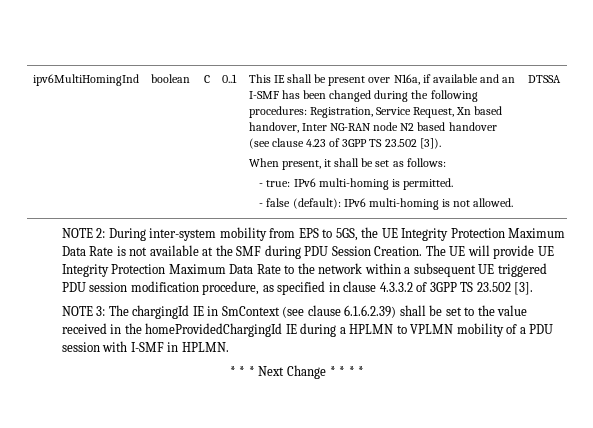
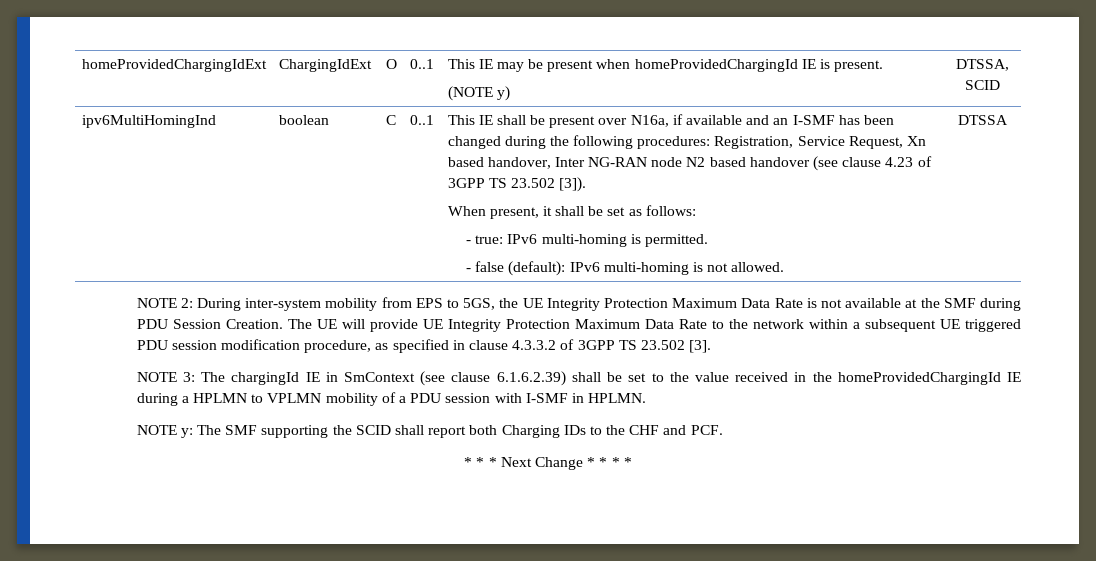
+ homeProvidedChargingIdExt | ChargingIdExt | O | 0..1 | This IE may be present when homeProvidedChargingId IE is present.
+ (NOTE y) | DTSSA, SCID
+ NOTE y: The SMF supporting the SCID shall report both Charging IDs to the CHF and PCF.

